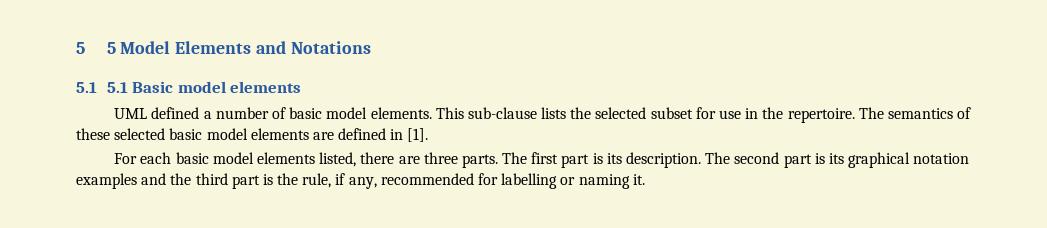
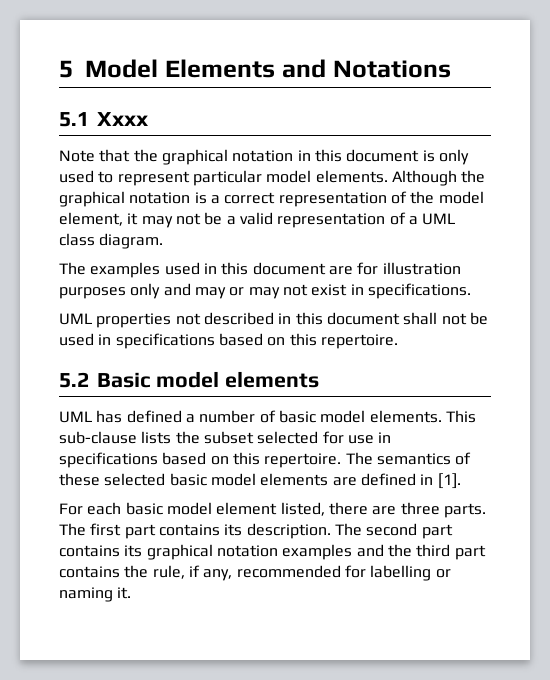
- 5 5 Model Elements and Notations
+ 5 Model Elements and Notations
- 5.1 5.1 Basic model elements
+ 5.1 Xxxx
+ Note that the graphical notation in this document is only used to represent particular model elements. Although the graphical notation is a correct representation of the model element, it may not be a valid representation of a UML class diagram.
+ The examples used in this document are for illustration purposes only and may or may not exist in specifications.
+ UML properties not described in this document shall not be used in specifications based on this repertoire.
+ 5.2 Basic model elements
- UML defined a number of basic model elements.
+ UML has defined a number of basic model elements.
- This sub-clause lists the selected subset for use in the repertoire.
+ This sub-clause lists the subset selected for use in specifications based on this repertoire.
- For each basic model elements listed, there are three parts.
+ For each basic model element listed, there are three parts.
- The first part is its description.
+ The first part contains its description.
- The second part is its graphical notation examples and the third part is the rule, if any, recommended for labelling or naming it.
+ The second part contains its graphical notation examples and the third part contains the rule, if any, recommended for labelling or naming it.

